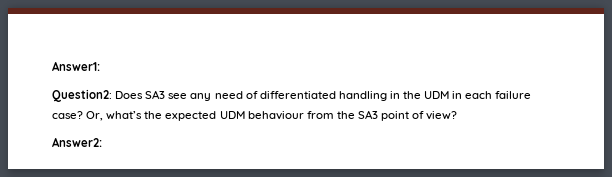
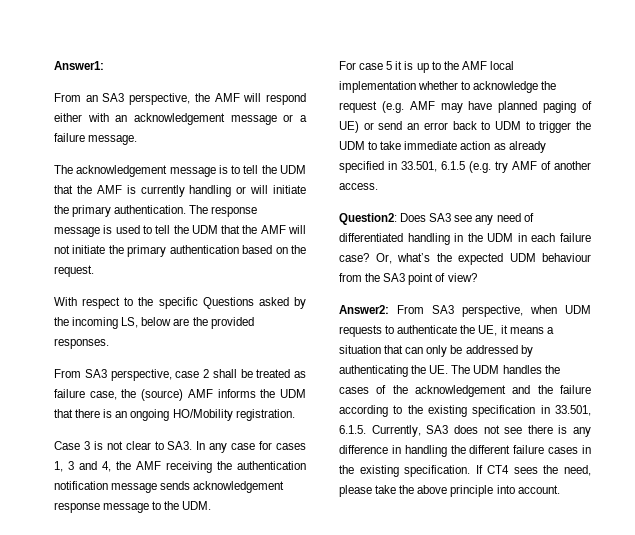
+ From an SA3 perspective, the AMF will respond either with an acknowledgement message or a failure message.
+ The acknowledgement message is to tell the UDM that the AMF is currently handling or will initiate the primary authentication. The response message is used to tell the UDM that the AMF will not initiate the primary authentication based on the request.
+ With respect to the specific Questions asked by the incoming LS, below are the provided responses.
+ From SA3 perspective, case 2 shall be treated as failure case, the (source) AMF informs the UDM that there is an ongoing HO/Mobility registration.
+ Case 3 is not clear to SA3. In any case for cases 1, 3 and 4, the AMF receiving the authentication notification message sends acknowledgement response message to the UDM.
+ For case 5 it is up to the AMF local implementation whether to acknowledge the request (e.g. AMF may have planned paging of UE) or send an error back to UDM to trigger the UDM to take immediate action as already specified in 33.501, 6.1.5 (e.g. try AMF of another access.
- Answer2:
+ Answer2: From SA3 perspective, when UDM requests to authenticate the UE, it means a situation that can only be addressed by authenticating the UE. The UDM handles the cases of the acknowledgement and the failure according to the existing specification in 33.501, 6.1.5. Currently, SA3 does not see there is any difference in handling the different failure cases in the existing specification. If CT4 sees the need, please take the above principle into account.

